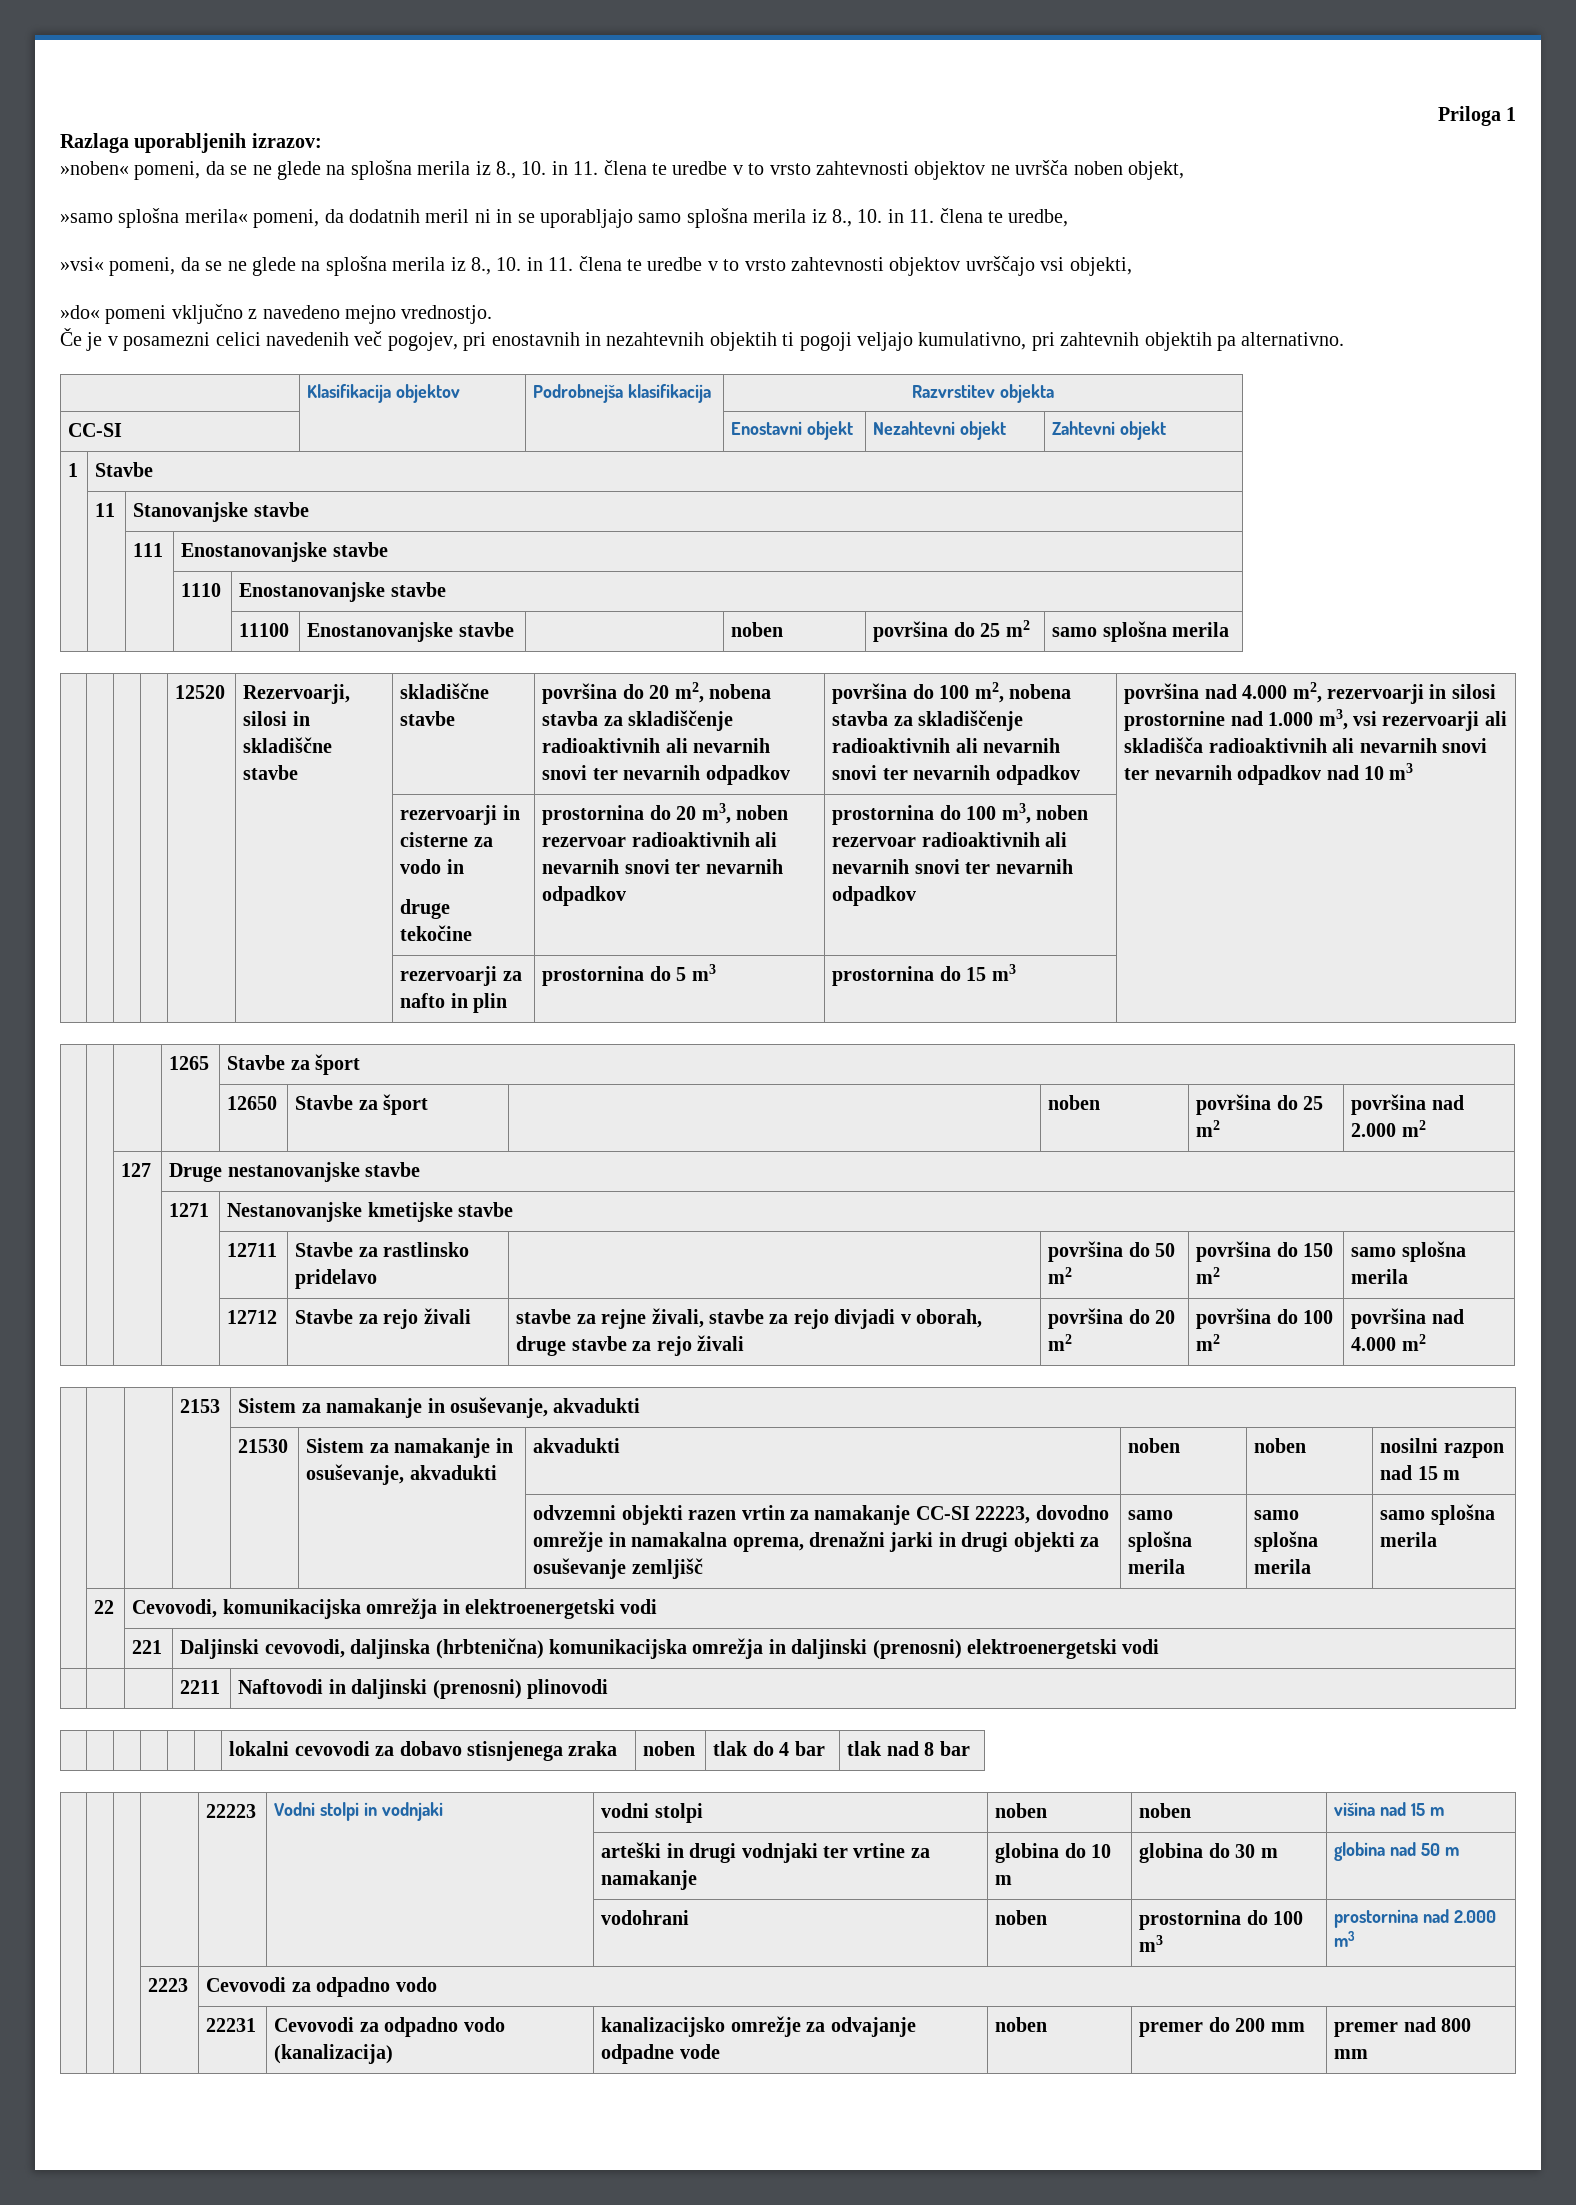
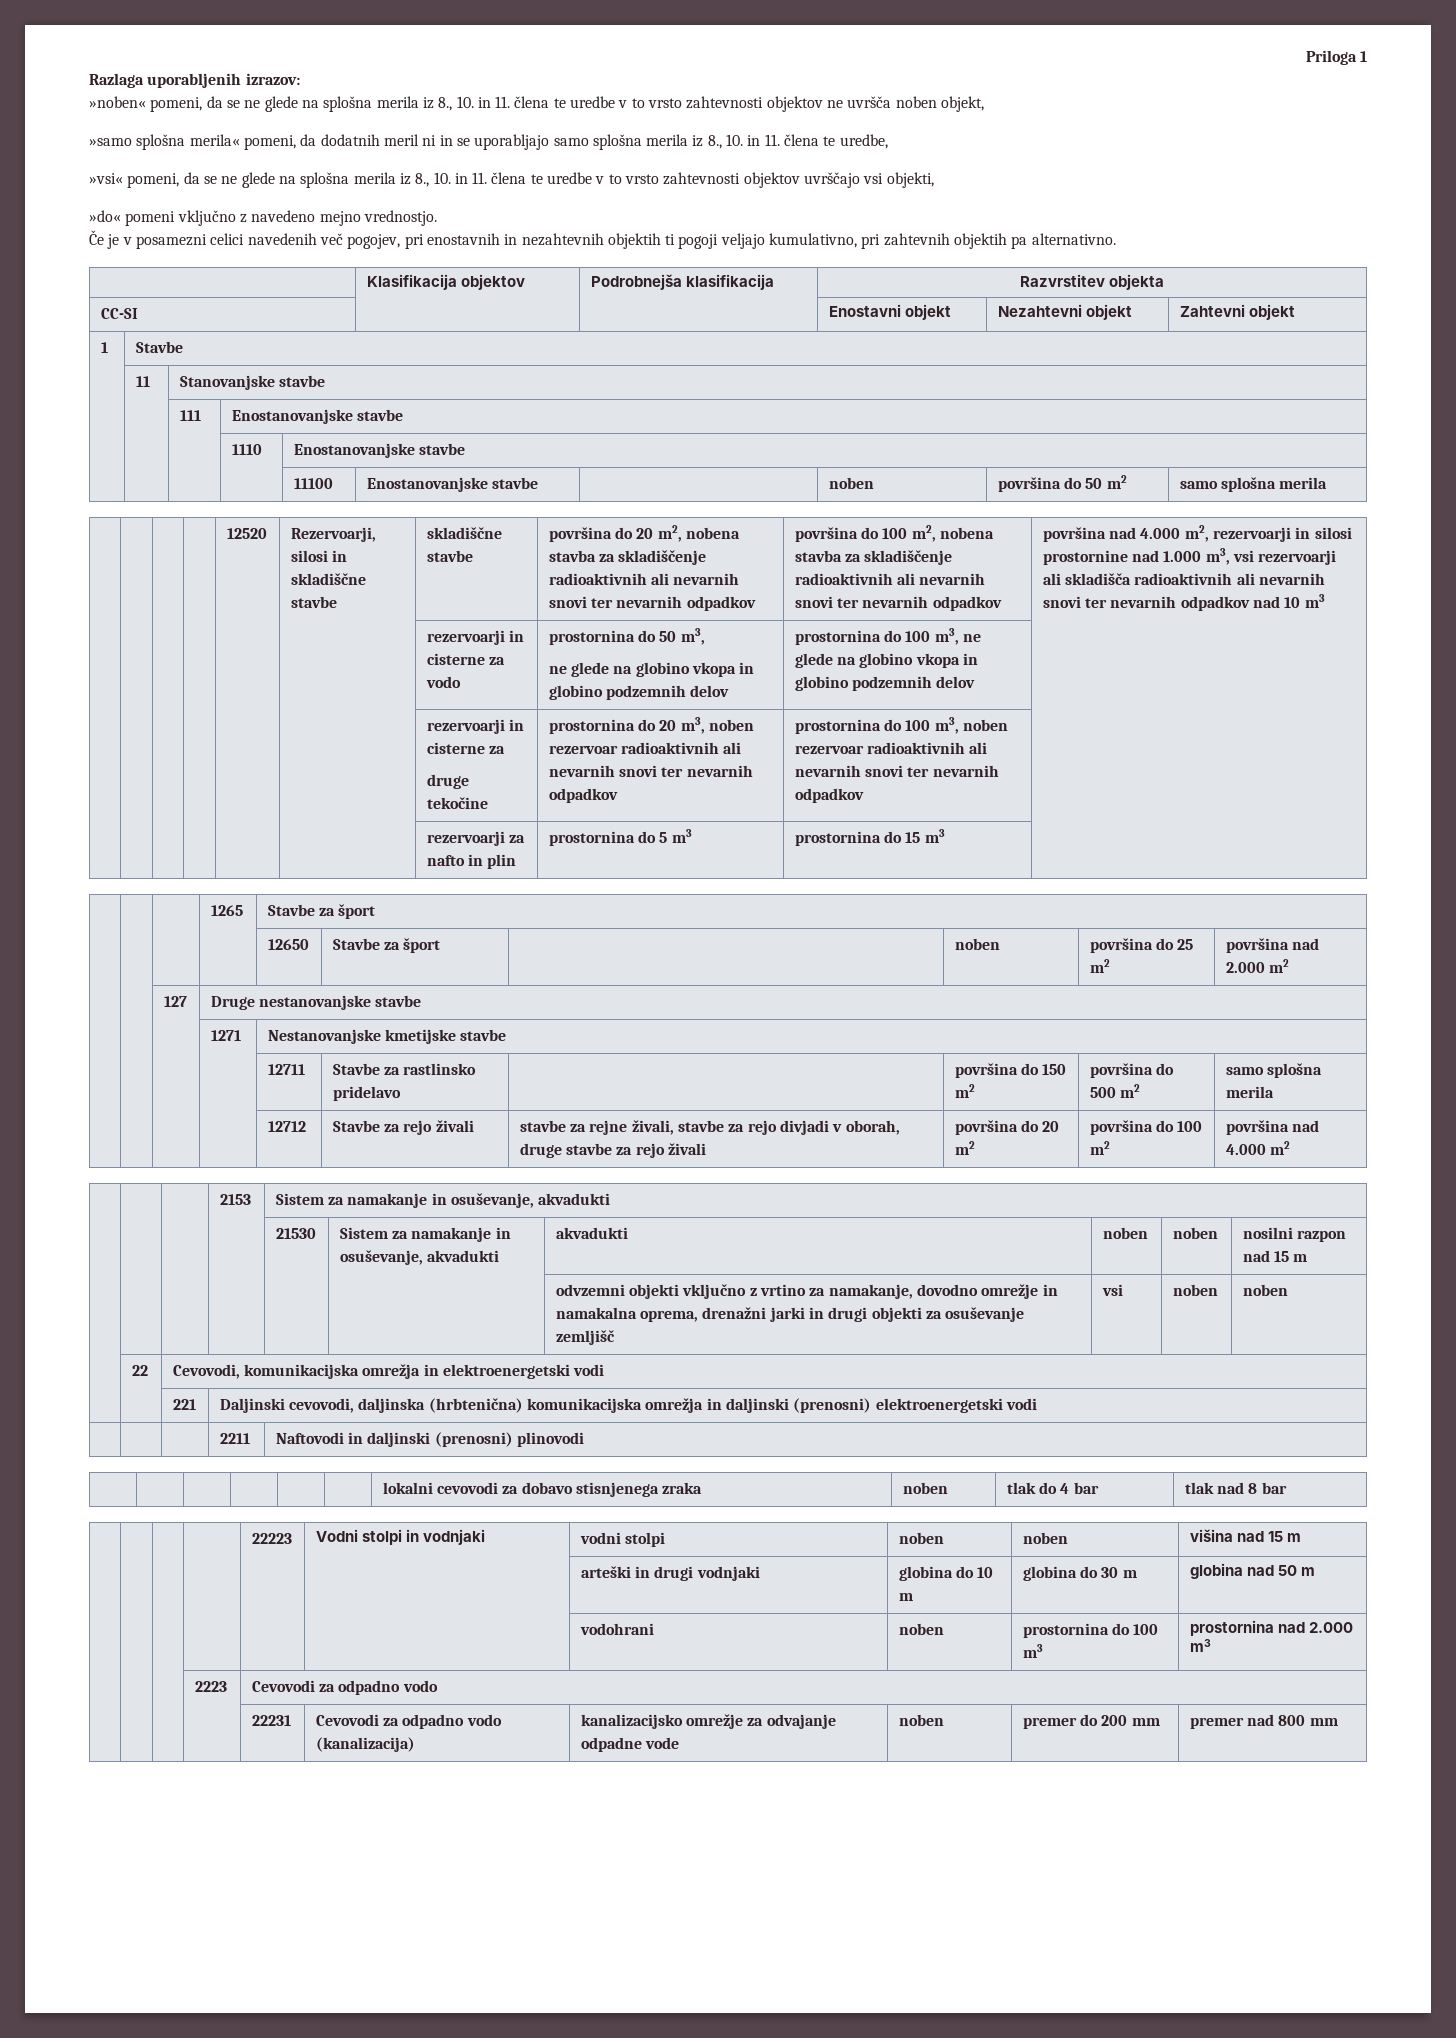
- | | | | 11100 | Enostanovanjske stavbe | | noben | površina do 25 m2 | samo splošna merila
+ | | | | 11100 | Enostanovanjske stavbe | | noben | površina do 50 m2 | samo splošna merila
- | | | | | | rezervoarji in cisterne za vodo in
+ | | | | | | rezervoarji in cisterne za vodo | prostornina do 50 m3,
+ ne glede na globino vkopa in globino podzemnih delov | prostornina do 100 m3, ne glede na globino vkopa in globino podzemnih delov |
+ | | | | | | rezervoarji in cisterne za
- | | | | 12711 | Stavbe za rastlinsko pridelavo | | površina do 50 m2 | površina do 150 m2 | samo splošna merila
+ | | | | 12711 | Stavbe za rastlinsko pridelavo | | površina do 150 m2 | površina do 500 m2 | samo splošna merila
- | | | | | | odvzemni objekti razen vrtin za namakanje CC-SI 22223, dovodno omrežje in namakalna oprema, drenažni jarki in drugi objekti za osuševanje zemljišč | samo splošna merila | samo splošna merila | samo splošna merila
+ | | | | | | odvzemni objekti vključno z vrtino za namakanje, dovodno omrežje in namakalna oprema, drenažni jarki in drugi objekti za osuševanje zemljišč | vsi | noben | noben
- | | | | | | arteški in drugi vodnjaki ter vrtine za namakanje | globina do 10 m | globina do 30 m | globina nad 50 m
+ | | | | | | arteški in drugi vodnjaki | globina do 10 m | globina do 30 m | globina nad 50 m

